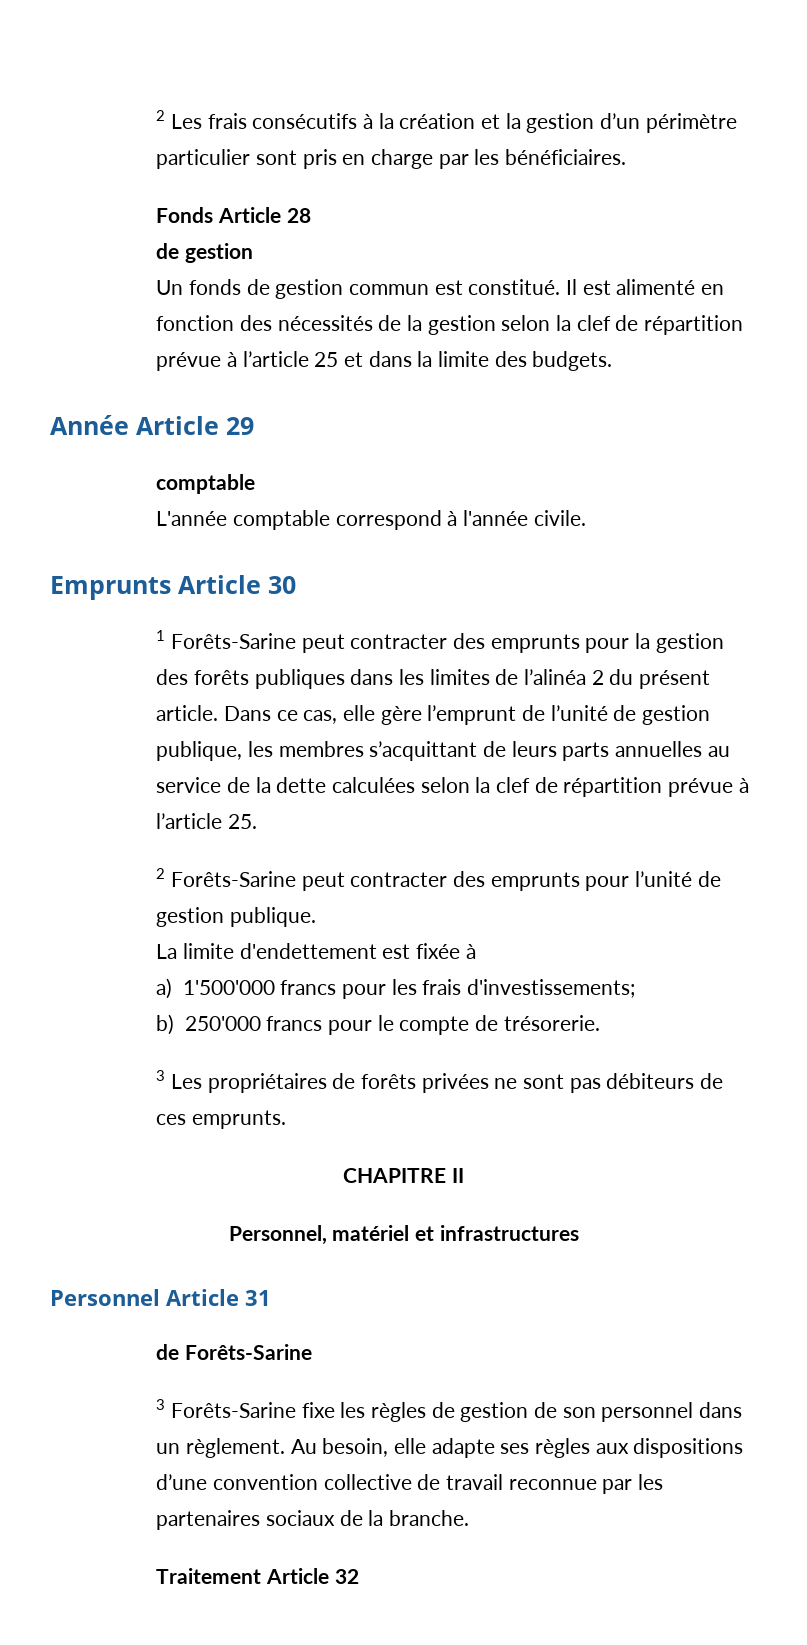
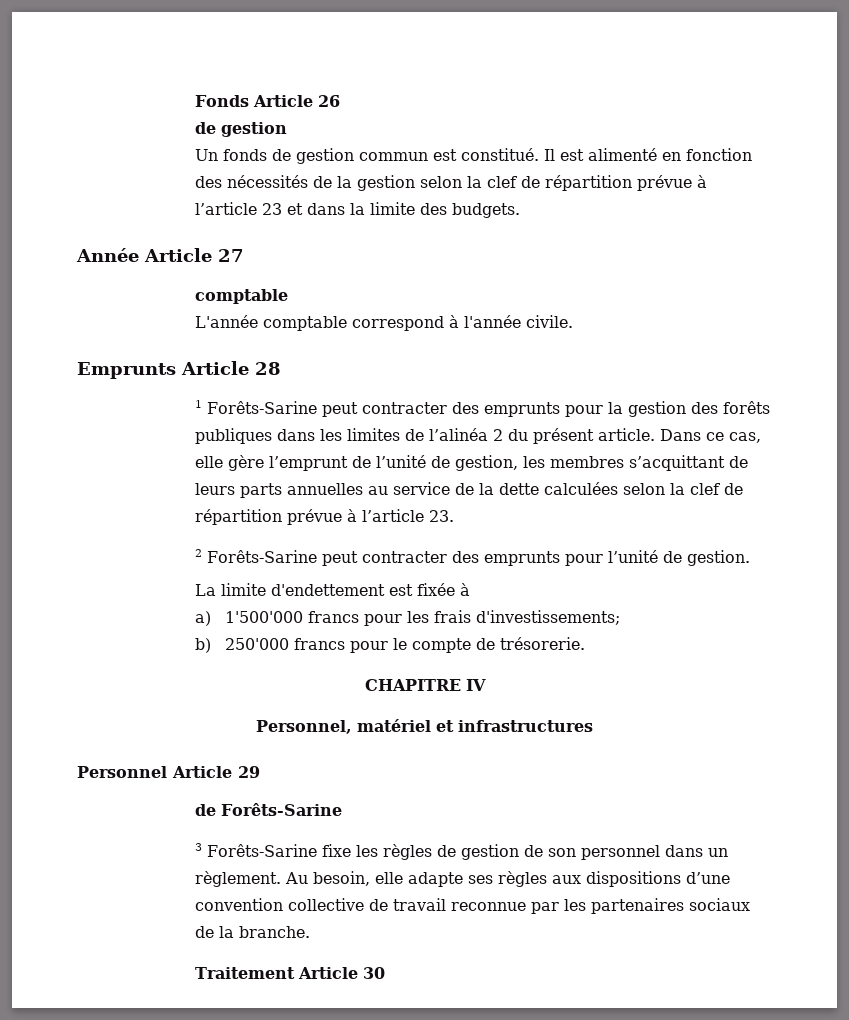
- 2 Les frais consécutifs à la création et la gestion d’un périmètre particulier sont pris en charge par les bénéficiaires.
- Fonds Article 28
+ Fonds Article 26
- Il est alimenté en fonction des nécessités de la gestion selon la clef de répartition prévue à l’article 25 et dans la limite des budgets.
+ Il est alimenté en fonction des nécessités de la gestion selon la clef de répartition prévue à l’article 23 et dans la limite des budgets.
- Année Article 29
+ Année Article 27
- Emprunts Article 30
+ Emprunts Article 28
- Dans ce cas, elle gère l’emprunt de l’unité de gestion publique, les membres s’acquittant de leurs parts annuelles au service de la dette calculées selon la clef de répartition prévue à l’article 25.
+ Dans ce cas, elle gère l’emprunt de l’unité de gestion, les membres s’acquittant de leurs parts annuelles au service de la dette calculées selon la clef de répartition prévue à l’article 23.
- 2 Forêts-Sarine peut contracter des emprunts pour l’unité de gestion publique.
+ 2 Forêts-Sarine peut contracter des emprunts pour l’unité de gestion.
- 3 Les propriétaires de forêts privées ne sont pas débiteurs de ces emprunts.
- CHAPITRE II
+ CHAPITRE IV
- Personnel Article 31
+ Personnel Article 29
- Traitement Article 32
+ Traitement Article 30

